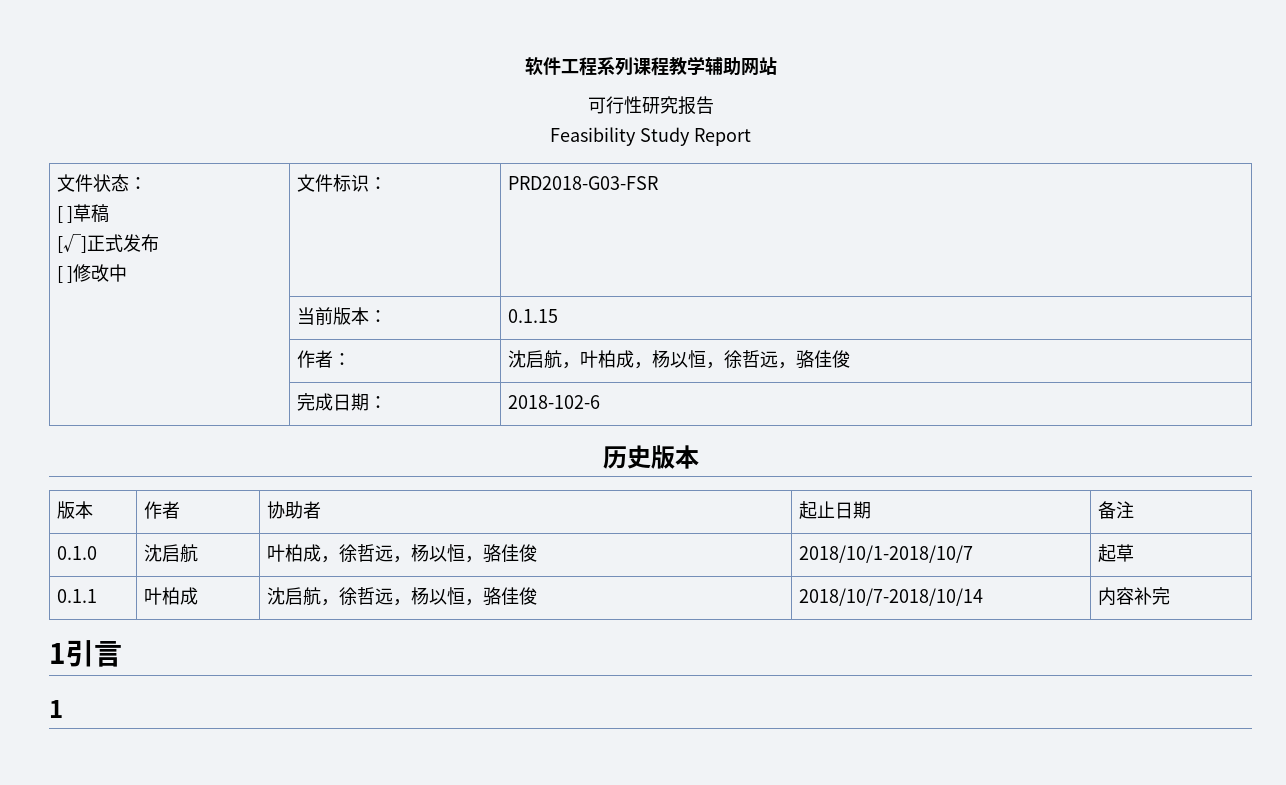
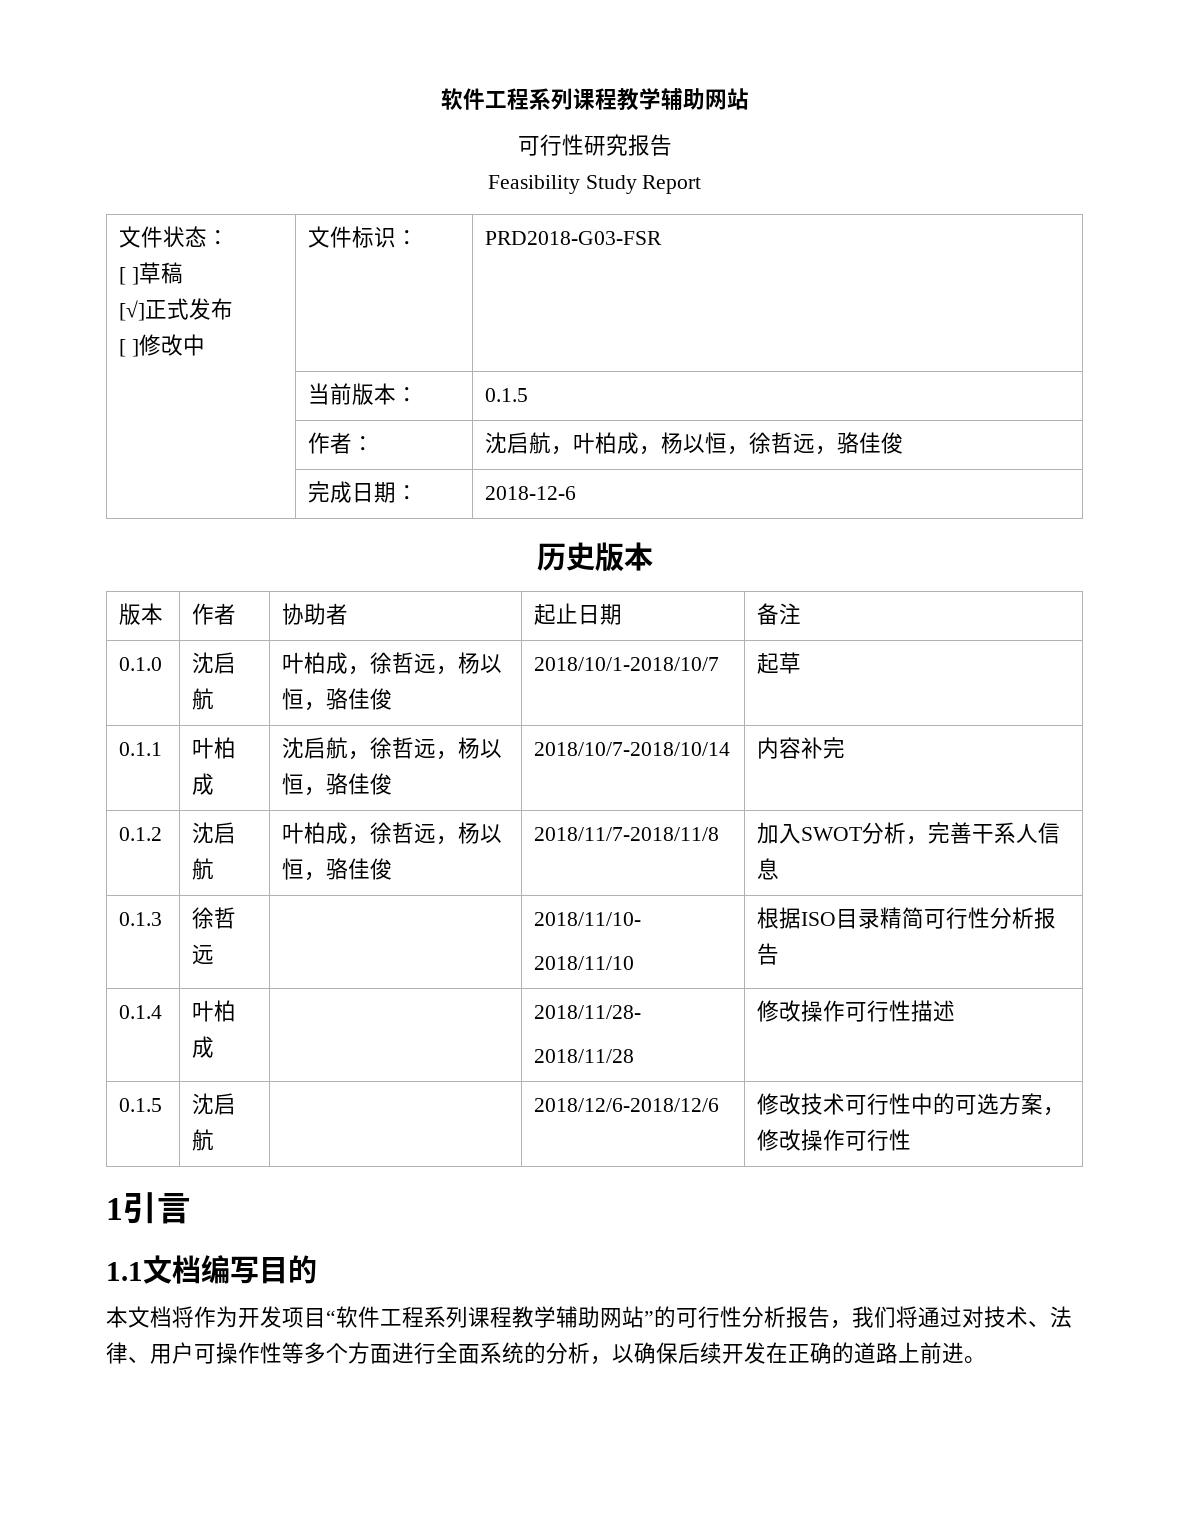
- | 当前版本： | 0.1.15
+ | 当前版本： | 0.1.5
- | 完成日期： | 2018-102-6
+ | 完成日期： | 2018-12-6
+ 0.1.2 | 沈启航 | 叶柏成，徐哲远，杨以恒，骆佳俊 | 2018/11/7-2018/11/8 | 加入SWOT分析，完善干系人信息
+ 0.1.3 | 徐哲远 | | 2018/11/10-
+ 2018/11/10 | 根据ISO目录精简可行性分析报告
+ 0.1.4 | 叶柏成 | | 2018/11/28-
+ 2018/11/28 | 修改操作可行性描述
+ 0.1.5 | 沈启航 | | 2018/12/6-2018/12/6 | 修改技术可行性中的可选方案，修改操作可行性
  1引言
- 1
+ 1.1文档编写目的
+ 本文档将作为开发项目“软件工程系列课程教学辅助网站”的可行性分析报告，我们将通过对技术、法律、用户可操作性等多个方面进行全面系统的分析，以确保后续开发在正确的道路上前进。

